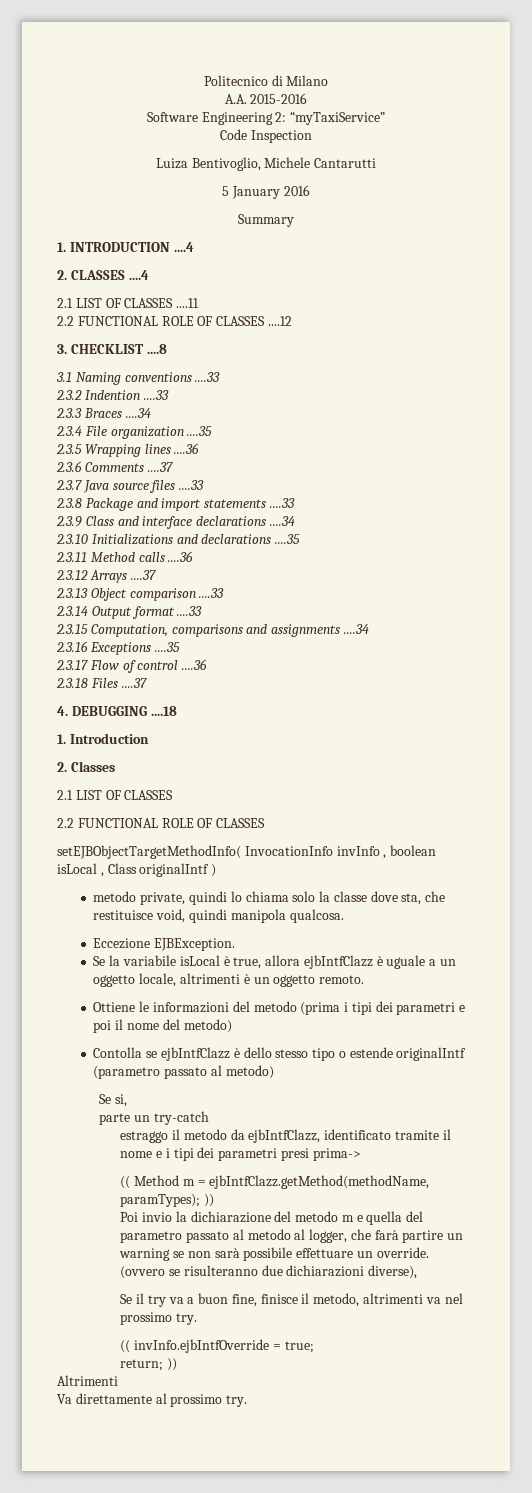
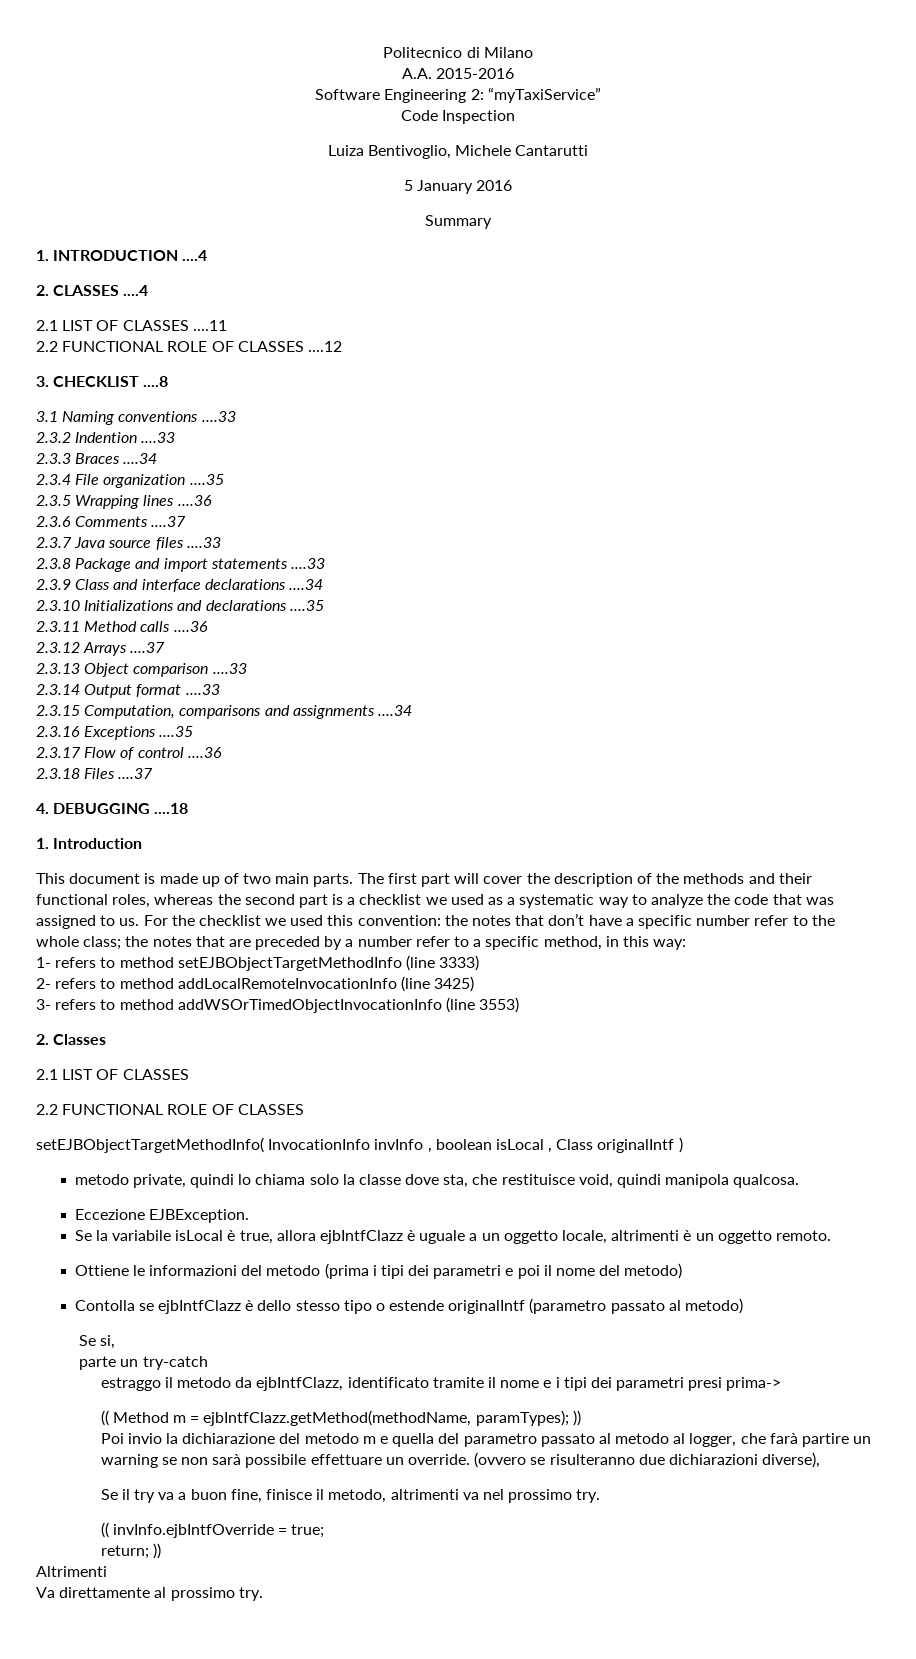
+ This document is made up of two main parts. The first part will cover the description of the methods and their functional roles, whereas the second part is a checklist we used as a systematic way to analyze the code that was assigned to us. For the checklist we used this convention: the notes that don’t have a specific number refer to the whole class; the notes that are preceded by a number refer to a specific method, in this way:
+ 1- refers to method setEJBObjectTargetMethodInfo (line 3333)
+ 2- refers to method addLocalRemoteInvocationInfo (line 3425)
+ 3- refers to method addWSOrTimedObjectInvocationInfo (line 3553)

